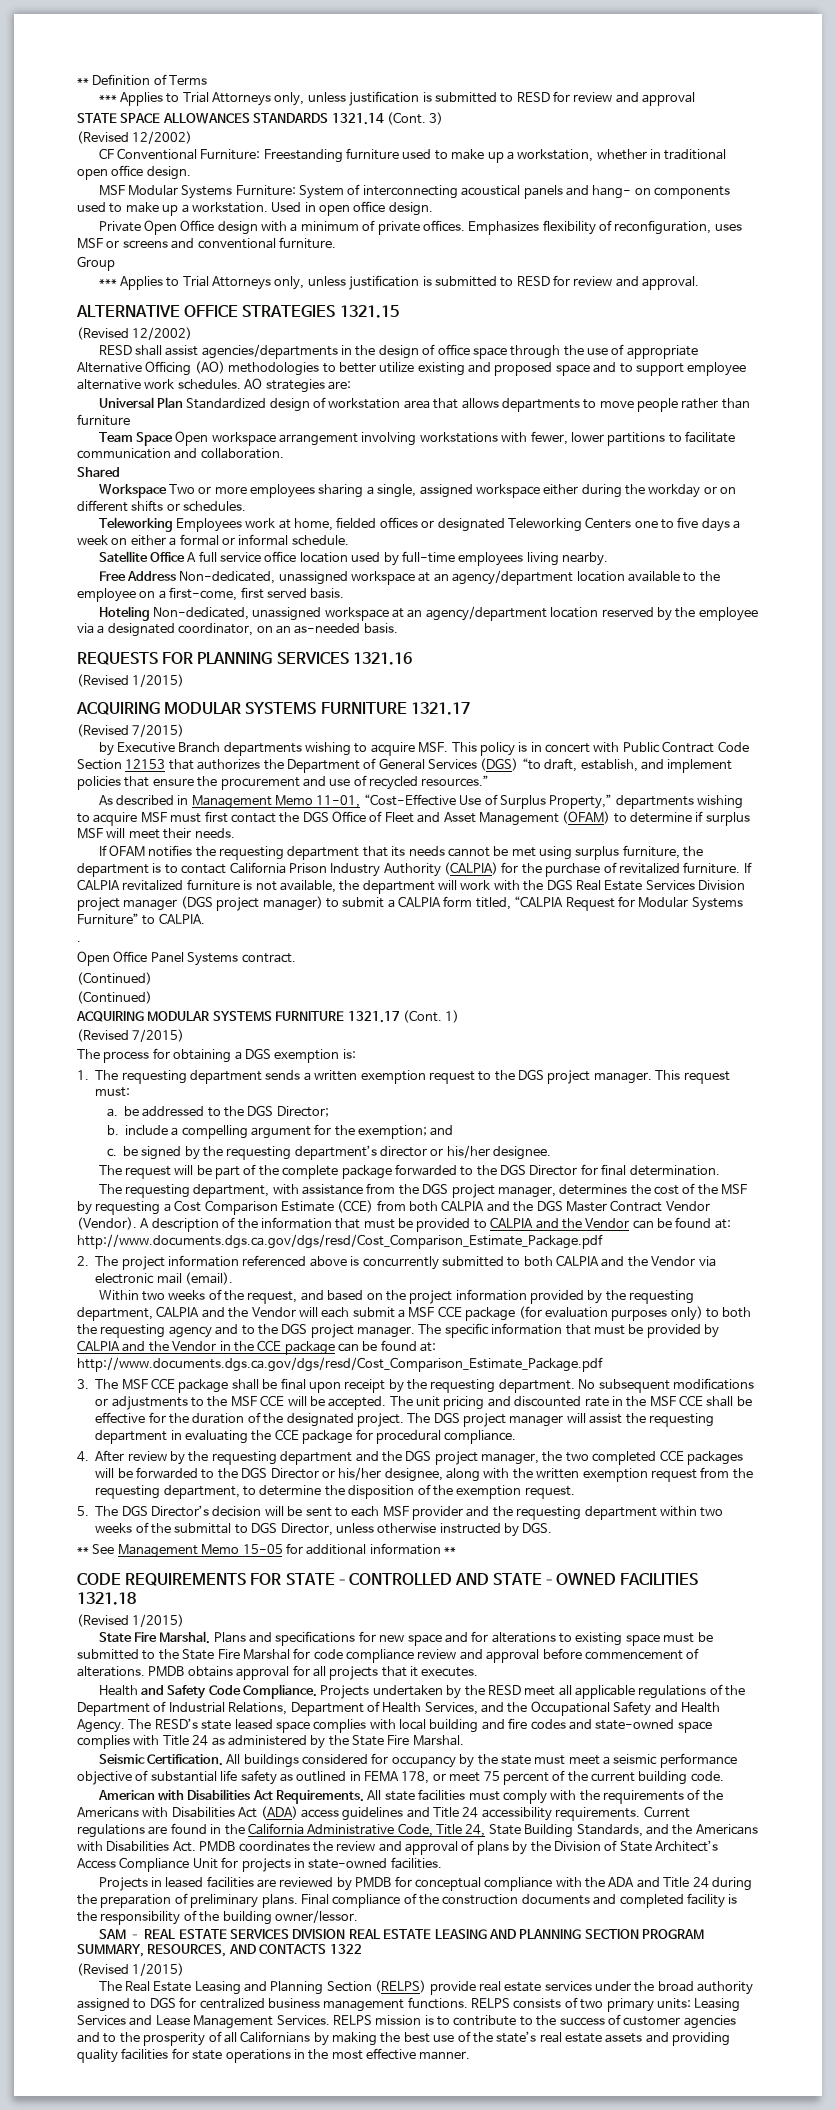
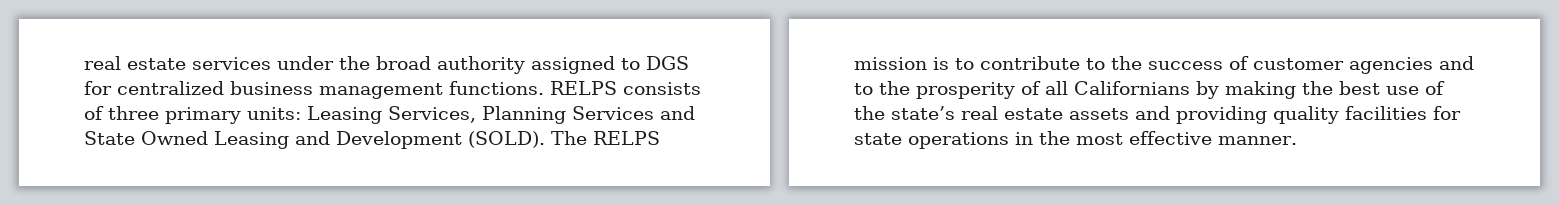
- ** Definition of Terms
- *** Applies to Trial Attorneys only, unless justification is submitted to RESD for review and approval
- STATE SPACE ALLOWANCES STANDARDS 1321.14 (Cont. 3)
- (Revised 12/2002)
- CF Conventional Furniture: Freestanding furniture used to make up a workstation, whether in traditional open office design.
- MSF Modular Systems Furniture: System of interconnecting acoustical panels and hang- on components used to make up a workstation. Used in open office design.
- Private Open Office design with a minimum of private offices. Emphasizes flexibility of reconfiguration, uses MSF or screens and conventional furniture.
- Group
- *** Applies to Trial Attorneys only, unless justification is submitted to RESD for review and approval.
- ALTERNATIVE OFFICE STRATEGIES 1321.15
- (Revised 12/2002)
- RESD shall assist agencies/departments in the design of office space through the use of appropriate Alternative Officing (AO) methodologies to better utilize existing and proposed space and to support employee alternative work schedules. AO strategies are:
- Universal Plan Standardized design of workstation area that allows departments to move people rather than furniture
- Team Space Open workspace arrangement involving workstations with fewer, lower partitions to facilitate communication and collaboration.
- Shared
- Workspace Two or more employees sharing a single, assigned workspace either during the workday or on different shifts or schedules.
- Teleworking Employees work at home, fielded offices or designated Teleworking Centers one to five days a week on either a formal or informal schedule.
- Satellite Office A full service office location used by full-time employees living nearby.
- Free Address Non-dedicated, unassigned workspace at an agency/department location available to the employee on a first-come, first served basis.
- Hoteling Non-dedicated, unassigned workspace at an agency/department location reserved by the employee via a designated coordinator, on an as-needed basis.
- REQUESTS FOR PLANNING SERVICES 1321.16
- (Revised 1/2015)
- ACQUIRING MODULAR SYSTEMS FURNITURE 1321.17
- (Revised 7/2015)
- by Executive Branch departments wishing to acquire MSF. This policy is in concert with Public Contract Code Section 12153 that authorizes the Department of General Services (DGS) “to draft, establish, and implement policies that ensure the procurement and use of recycled resources.”
- As described in Management Memo 11-01, “Cost-Effective Use of Surplus Property,” departments wishing to acquire MSF must first contact the DGS Office of Fleet and Asset Management (OFAM) to determine if surplus MSF will meet their needs.
- If OFAM notifies the requesting department that its needs cannot be met using surplus furniture, the department is to contact California Prison Industry Authority (CALPIA) for the purchase of revitalized furniture. If CALPIA revitalized furniture is not available, the department will work with the DGS Real Estate Services Division project manager (DGS project manager) to submit a CALPIA form titled, “CALPIA Request for Modular Systems Furniture” to CALPIA.
- .
- Open Office Panel Systems contract.
- (Continued)
- (Continued)
- ACQUIRING MODULAR SYSTEMS FURNITURE 1321.17 (Cont. 1)
- (Revised 7/2015)
- The process for obtaining a DGS exemption is:
- 1. The requesting department sends a written exemption request to the DGS project manager. This request must:
- a. be addressed to the DGS Director;
- b. include a compelling argument for the exemption; and
- c. be signed by the requesting department’s director or his/her designee.
- The request will be part of the complete package forwarded to the DGS Director for final determination.
- The requesting department, with assistance from the DGS project manager, determines the cost of the MSF by requesting a Cost Comparison Estimate (CCE) from both CALPIA and the DGS Master Contract Vendor (Vendor). A description of the information that must be provided to CALPIA and the Vendor can be found at: http://www.documents.dgs.ca.gov/dgs/resd/Cost_Comparison_Estimate_Package.pdf
- 2. The project information referenced above is concurrently submitted to both CALPIA and the Vendor via electronic mail (email).
- Within two weeks of the request, and based on the project information provided by the requesting department, CALPIA and the Vendor will each submit a MSF CCE package (for evaluation purposes only) to both the requesting agency and to the DGS project manager. The specific information that must be provided by CALPIA and the Vendor in the CCE package can be found at: http://www.documents.dgs.ca.gov/dgs/resd/Cost_Comparison_Estimate_Package.pdf
- 3. The MSF CCE package shall be final upon receipt by the requesting department. No subsequent modifications or adjustments to the MSF CCE will be accepted. The unit pricing and discounted rate in the MSF CCE shall be effective for the duration of the designated project. The DGS project manager will assist the requesting department in evaluating the CCE package for procedural compliance.
- 4. After review by the requesting department and the DGS project manager, the two completed CCE packages will be forwarded to the DGS Director or his/her designee, along with the written exemption request from the requesting department, to determine the disposition of the exemption request.
- 5. The DGS Director’s decision will be sent to each MSF provider and the requesting department within two weeks of the submittal to DGS Director, unless otherwise instructed by DGS.
- ** See Management Memo 15-05 for additional information **
- CODE REQUIREMENTS FOR STATE–CONTROLLED AND STATE–OWNED FACILITIES 1321.18
- (Revised 1/2015)
- State Fire Marshal. Plans and specifications for new space and for alterations to existing space must be submitted to the State Fire Marshal for code compliance review and approval before commencement of alterations. PMDB obtains approval for all projects that it executes.
- Health and Safety Code Compliance. Projects undertaken by the RESD meet all applicable regulations of the Department of Industrial Relations, Department of Health Services, and the Occupational Safety and Health Agency. The RESD’s state leased space complies with local building and fire codes and state-owned space complies with Title 24 as administered by the State Fire Marshal.
- Seismic Certification. All buildings considered for occupancy by the state must meet a seismic performance objective of substantial life safety as outlined in FEMA 178, or meet 75 percent of the current building code.
- American with Disabilities Act Requirements. All state facilities must comply with the requirements of the Americans with Disabilities Act (ADA) access guidelines and Title 24 accessibility requirements. Current regulations are found in the California Administrative Code, Title 24, State Building Standards, and the Americans with Disabilities Act. PMDB coordinates the review and approval of plans by the Division of State Architect’s Access Compliance Unit for projects in state-owned facilities.
- Projects in leased facilities are reviewed by PMDB for conceptual compliance with the ADA and Title 24 during the preparation of preliminary plans. Final compliance of the construction documents and completed facility is the responsibility of the building owner/lessor.
- SAM – REAL ESTATE SERVICES DIVISION REAL ESTATE LEASING AND PLANNING SECTION PROGRAM SUMMARY, RESOURCES, AND CONTACTS 1322
- (Revised 1/2015)
- The Real Estate Leasing and Planning Section (RELPS) provide real estate services under the broad authority assigned to DGS for centralized business management functions.
+ real estate services under the broad authority assigned to DGS for centralized business management functions.
- RELPS consists of two primary units: Leasing Services and Lease Management Services. RELPS mission is to contribute to the success of customer agencies and to the prosperity of all Californians by making the best use of the state’s real estate assets and providing quality facilities for state operations in the most effective manner.
+ RELPS consists of three primary units: Leasing Services, Planning Services and State Owned Leasing and Development (SOLD). The RELPS mission is to contribute to the success of customer agencies and to the prosperity of all Californians by making the best use of the state’s real estate assets and providing quality facilities for state operations in the most effective manner.

